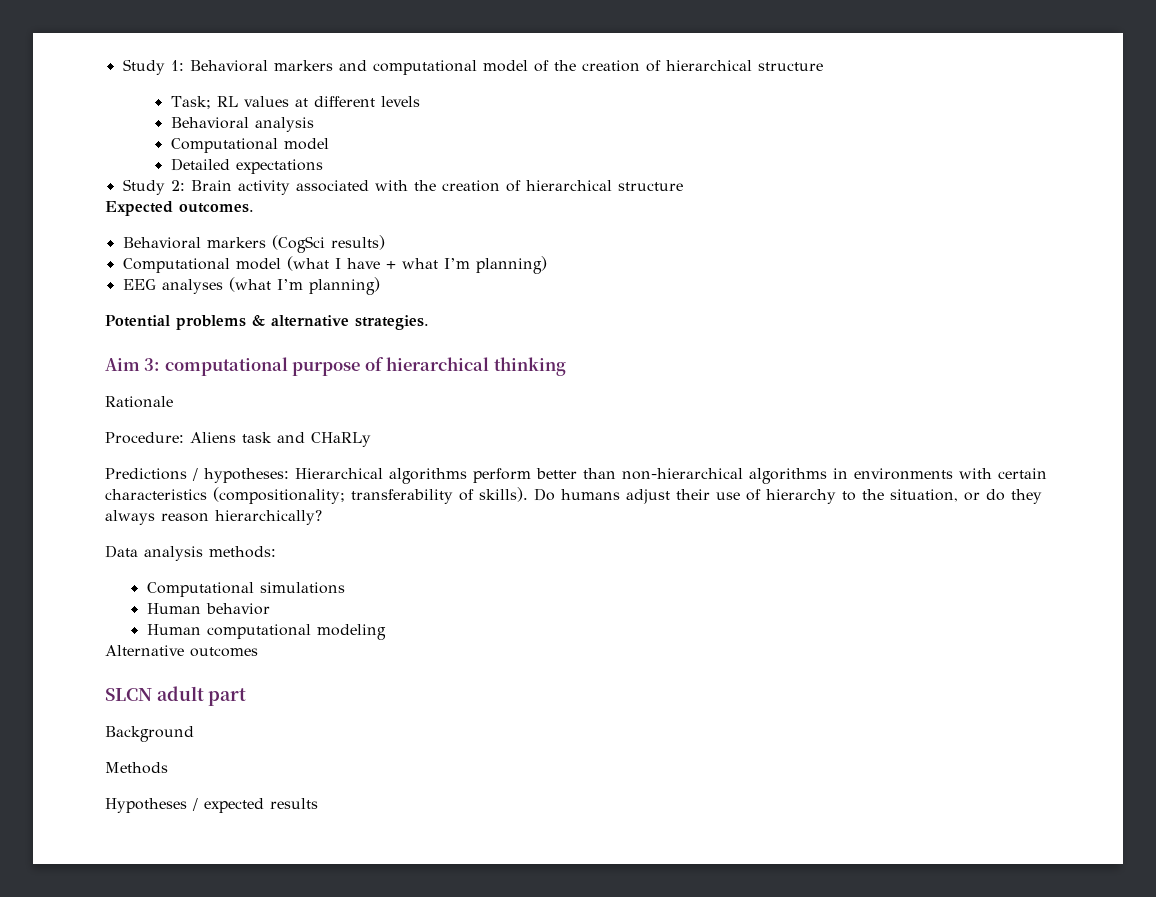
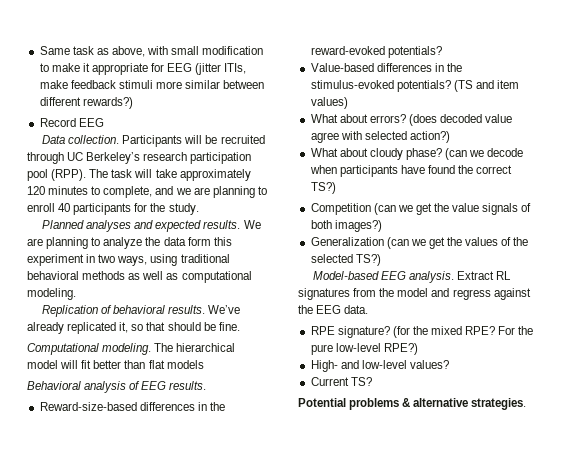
- Study 1: Behavioral markers and computational model of the creation of hierarchical structure
- Task; RL values at different levels
- Behavioral analysis
- Computational model
- Detailed expectations
- Study 2: Brain activity associated with the creation of hierarchical structure
- Expected outcomes.
- Behavioral markers (CogSci results)
- Computational model (what I have + what I’m planning)
- EEG analyses (what I’m planning)
+ Same task as above, with small modification to make it appropriate for EEG (jitter ITIs, make feedback stimuli more similar between different rewards?)
+ Record EEG
+ Data collection. Participants will be recruited through UC Berkeley’s research participation pool (RPP). The task will take approximately 120 minutes to complete, and we are planning to enroll 40 participants for the study.
+ Planned analyses and expected results. We are planning to analyze the data form this experiment in two ways, using traditional behavioral methods as well as computational modeling.
+ Replication of behavioral results. We’ve already replicated it, so that should be fine.
+ Computational modeling. The hierarchical model will fit better than flat models
+ Behavioral analysis of EEG results.
+ Reward-size-based differences in the reward-evoked potentials?
+ Value-based differences in the stimulus-evoked potentials? (TS and item values)
+ What about errors? (does decoded value agree with selected action?)
+ What about cloudy phase? (can we decode when participants have found the correct TS?)
+ Competition (can we get the value signals of both images?)
+ Generalization (can we get the values of the selected TS?)
+ Model-based EEG analysis. Extract RL signatures from the model and regress against the EEG data.
+ RPE signature? (for the mixed RPE? For the pure low-level RPE?)
+ High- and low-level values?
+ Current TS?
- Aim 3: computational purpose of hierarchical thinking
- Rationale
- Procedure: Aliens task and CHaRLy
- Predictions / hypotheses: Hierarchical algorithms perform better than non-hierarchical algorithms in environments with certain characteristics (compositionality; transferability of skills). Do humans adjust their use of hierarchy to the situation, or do they always reason hierarchically?
- Data analysis methods:
- Computational simulations
- Human behavior
- Human computational modeling
- Alternative outcomes
- SLCN adult part
- Background
- Methods
- Hypotheses / expected results

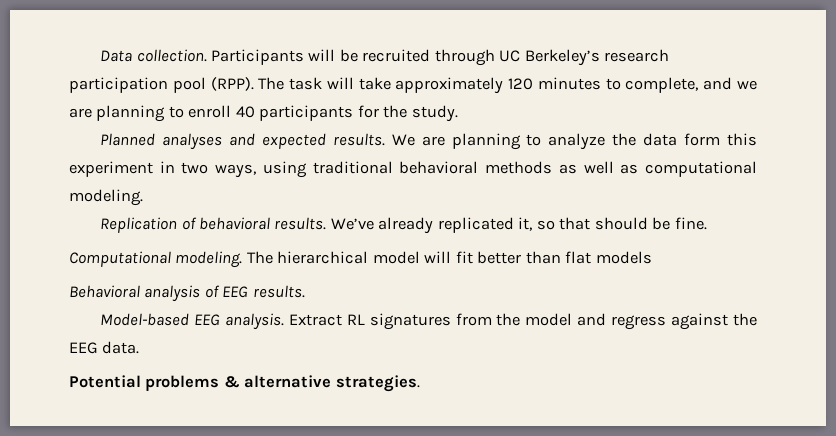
- Same task as above, with small modification to make it appropriate for EEG (jitter ITIs, make feedback stimuli more similar between different rewards?)
- Record EEG
- Reward-size-based differences in the reward-evoked potentials?
- Value-based differences in the stimulus-evoked potentials? (TS and item values)
- What about errors? (does decoded value agree with selected action?)
- What about cloudy phase? (can we decode when participants have found the correct TS?)
- Competition (can we get the value signals of both images?)
- Generalization (can we get the values of the selected TS?)
- RPE signature? (for the mixed RPE? For the pure low-level RPE?)
- High- and low-level values?
- Current TS?

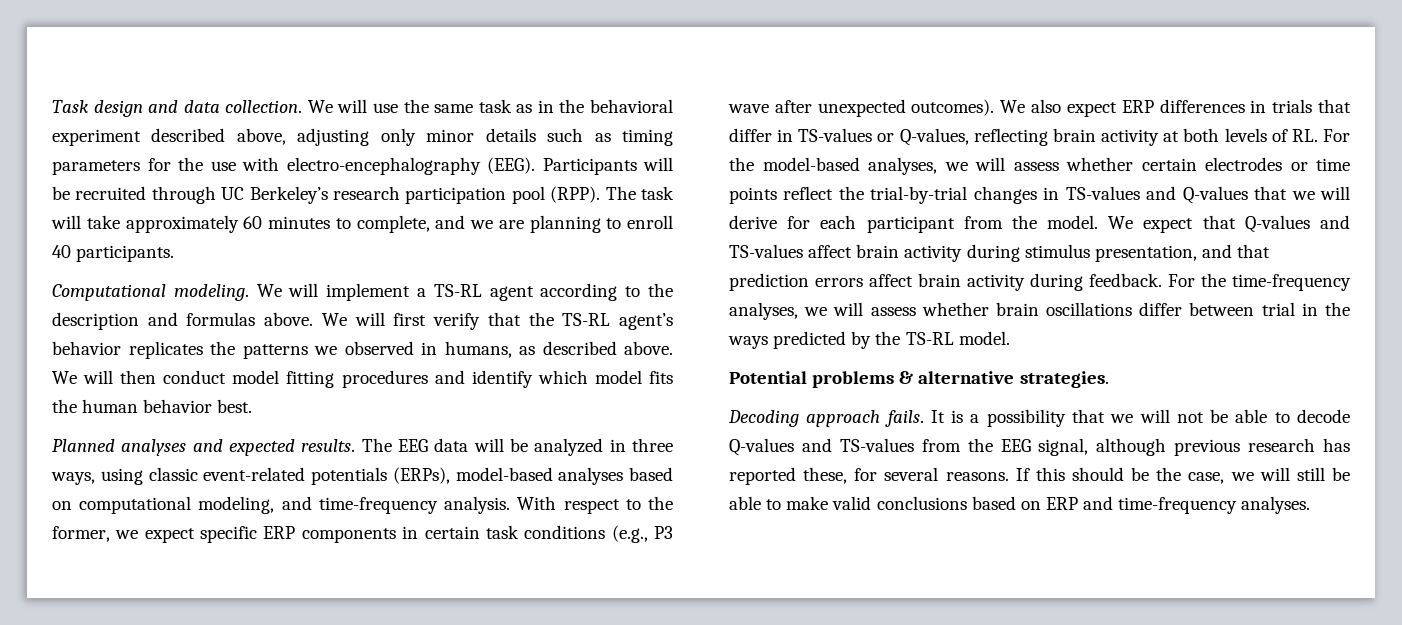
- Data collection.
+ Task design and data collection. We will use the same task as in the behavioral experiment described above, adjusting only minor details such as timing parameters for the use with electro-encephalography (EEG).
- The task will take approximately 120 minutes to complete, and we are planning to enroll 40 participants for the study.
+ The task will take approximately 60 minutes to complete, and we are planning to enroll 40 participants.
+ Computational modeling. We will implement a TS-RL agent according to the description and formulas above. We will first verify that the TS-RL agent’s behavior replicates the patterns we observed in humans, as described above. We will then conduct model fitting procedures and identify which model fits the human behavior best.
- We are planning to analyze the data form this experiment in two ways, using traditional behavioral methods as well as computational modeling.
- Replication of behavioral results. We’ve already replicated it, so that should be fine.
- Computational modeling. The hierarchical model will fit better than flat models
- Behavioral analysis of EEG results.
- Model-based EEG analysis. Extract RL signatures from the model and regress against the EEG data.
+ The EEG data will be analyzed in three ways, using classic event-related potentials (ERPs), model-based analyses based on computational modeling, and time-frequency analysis. With respect to the former, we expect specific ERP components in certain task conditions (e.g., P3 wave after unexpected outcomes). We also expect ERP differences in trials that differ in TS-values or Q-values, reflecting brain activity at both levels of RL. For the model-based analyses, we will assess whether certain electrodes or time points reflect the trial-by-trial changes in TS-values and Q-values that we will derive for each participant from the model. We expect that Q-values and TS-values affect brain activity during stimulus presentation, and that prediction errors affect brain activity during feedback. For the time-frequency analyses, we will assess whether brain oscillations differ between trial in the ways predicted by the TS-RL model.
+ Decoding approach fails. It is a possibility that we will not be able to decode Q-values and TS-values from the EEG signal, although previous research has reported these, for several reasons. If this should be the case, we will still be able to make valid conclusions based on ERP and time-frequency analyses.

